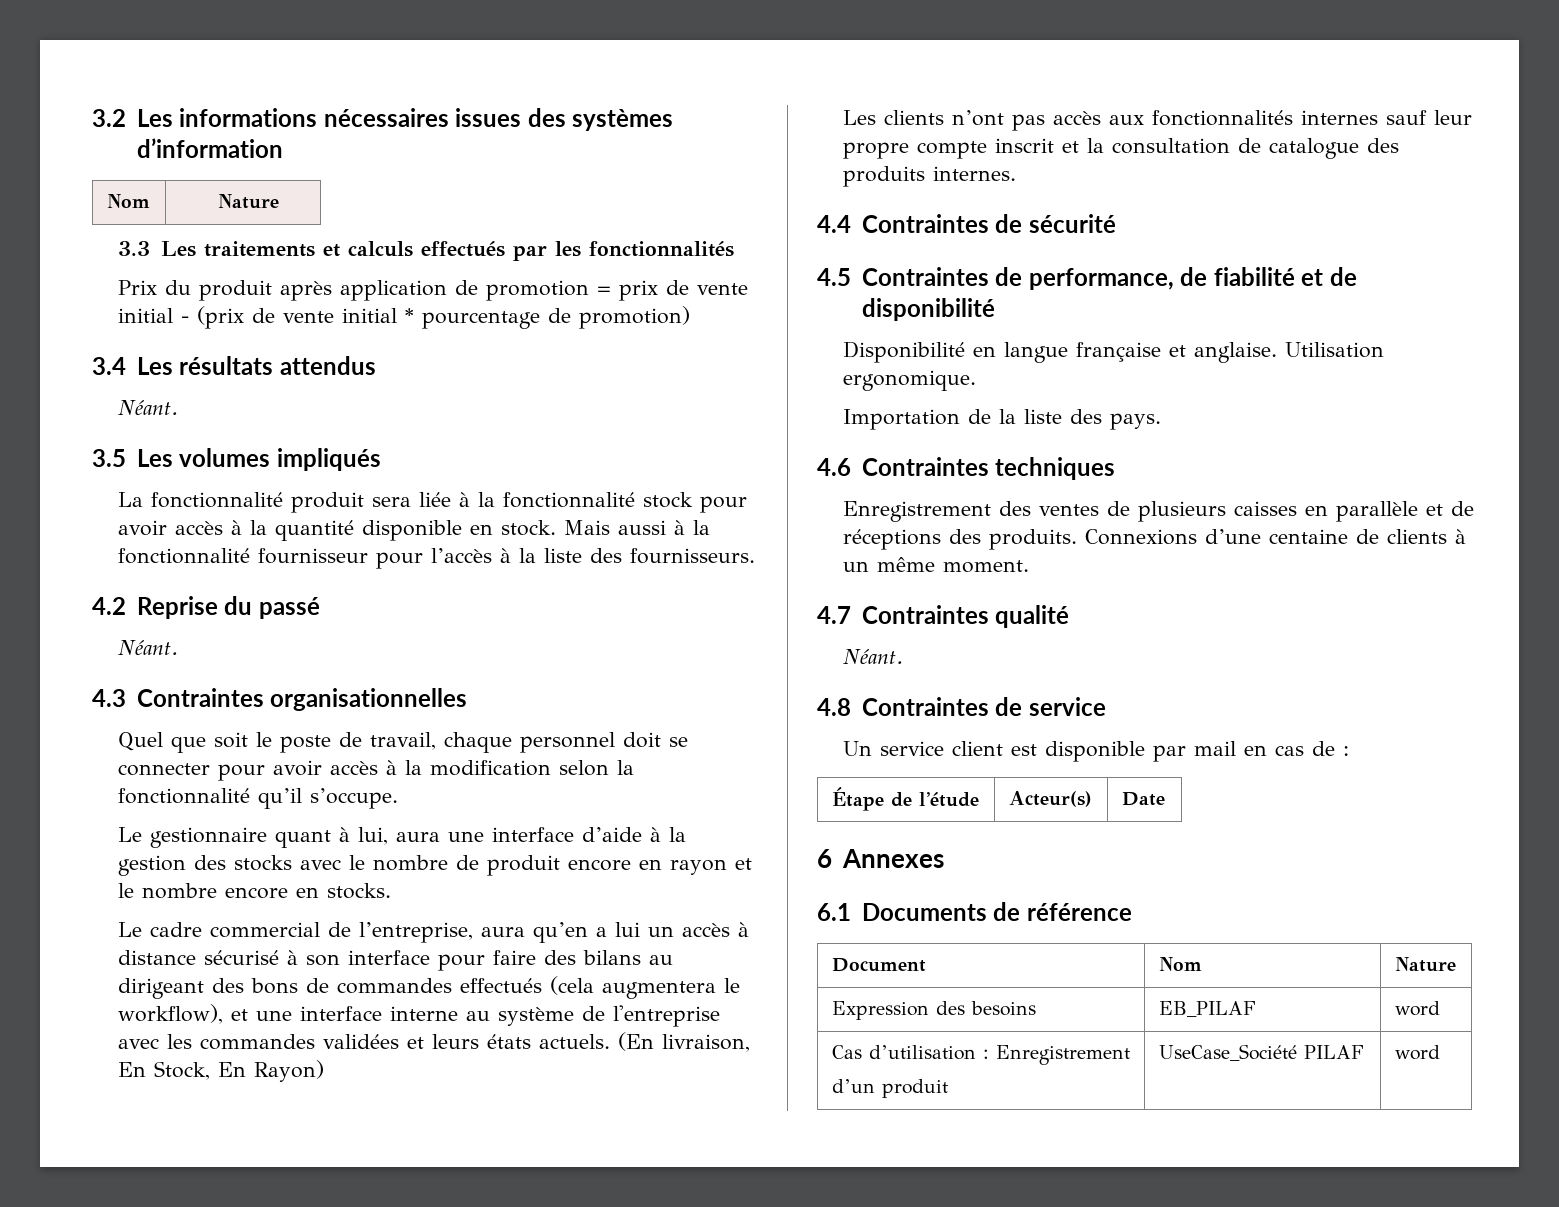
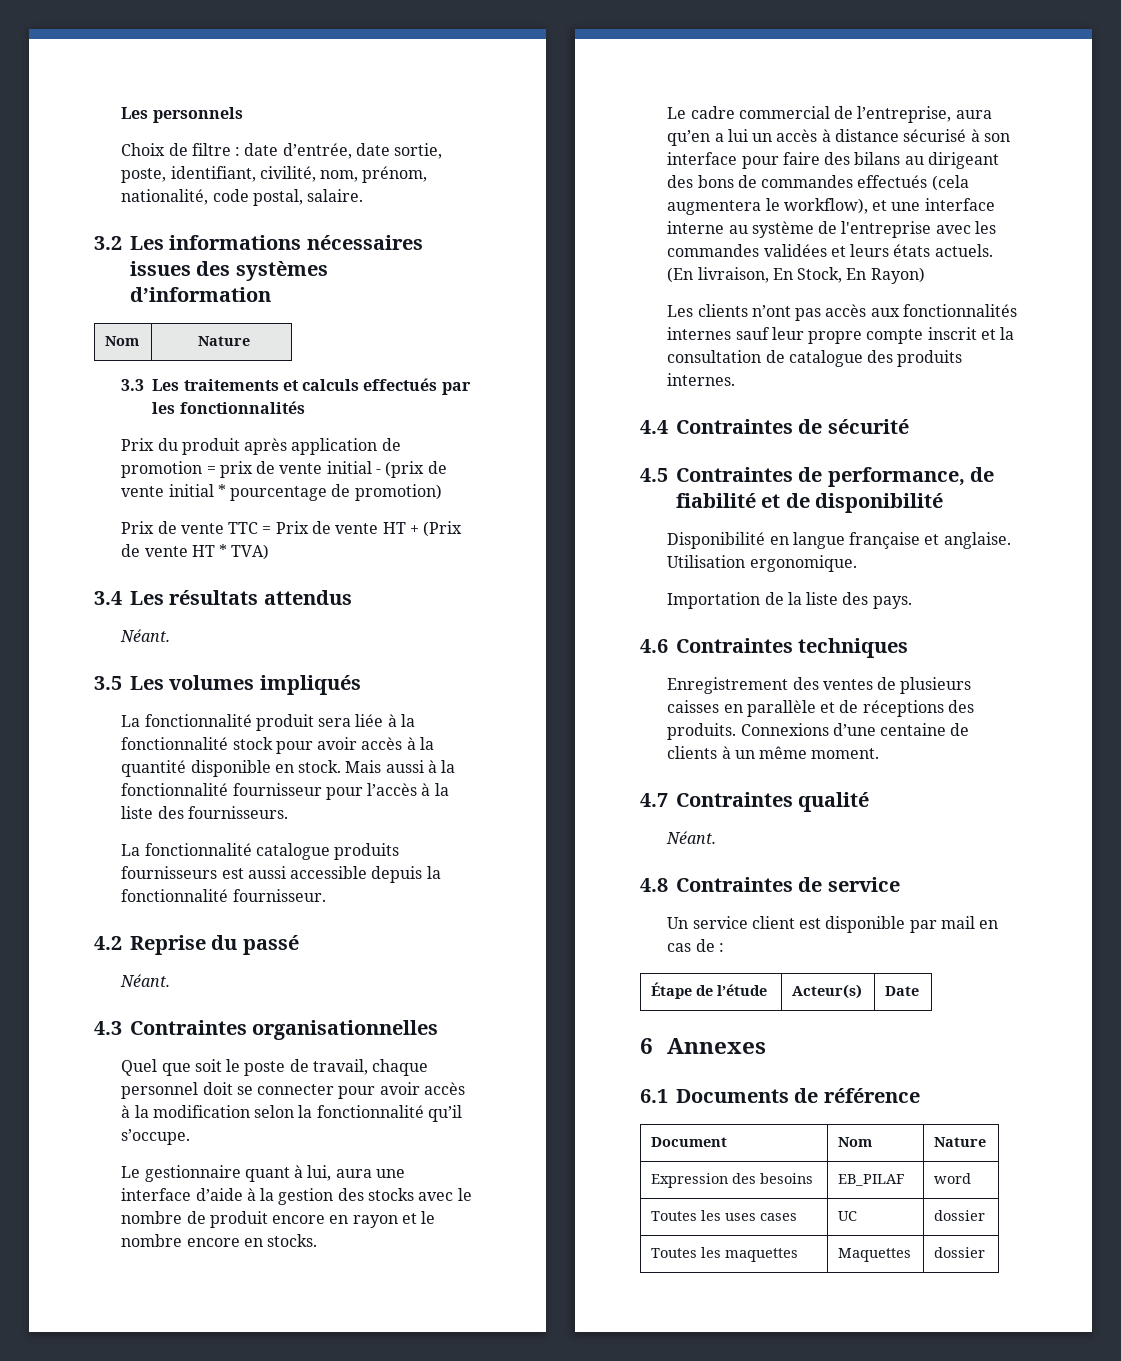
+ Les personnels
+ Choix de filtre : date d’entrée, date sortie, poste, identifiant, civilité, nom, prénom, nationalité, code postal, salaire.
+ Prix de vente TTC = Prix de vente HT + (Prix de vente HT * TVA)
+ La fonctionnalité catalogue produits fournisseurs est aussi accessible depuis la fonctionnalité fournisseur.
- Cas d’utilisation : Enregistrement
- d’un produit | UseCase_Société PILAF | word
+ Toutes les uses cases | UC | dossier
+ Toutes les maquettes | Maquettes | dossier

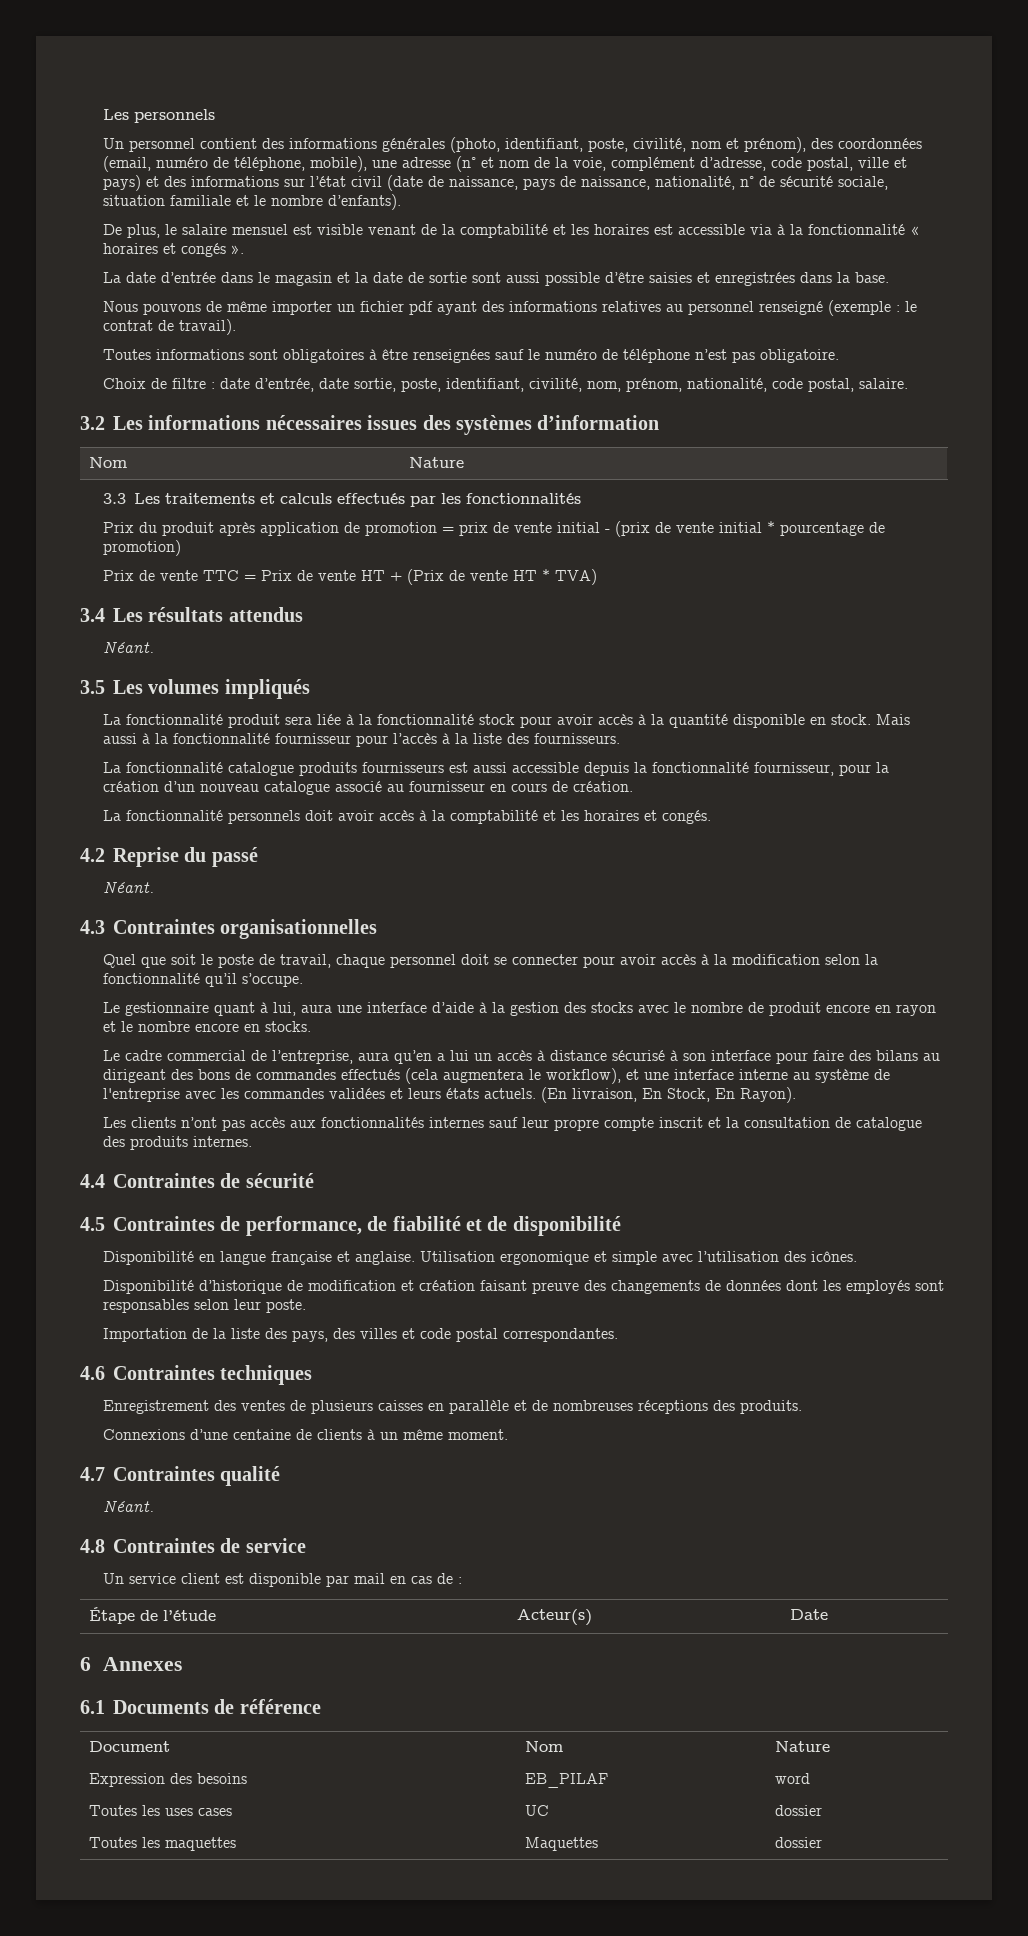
+ Un personnel contient des informations générales (photo, identifiant, poste, civilité, nom et prénom), des coordonnées (email, numéro de téléphone, mobile), une adresse (n° et nom de la voie, complément d’adresse, code postal, ville et pays) et des informations sur l’état civil (date de naissance, pays de naissance, nationalité, n° de sécurité sociale, situation familiale et le nombre d’enfants).
+ De plus, le salaire mensuel est visible venant de la comptabilité et les horaires est accessible via à la fonctionnalité « horaires et congés ».
+ La date d’entrée dans le magasin et la date de sortie sont aussi possible d’être saisies et enregistrées dans la base.
+ Nous pouvons de même importer un fichier pdf ayant des informations relatives au personnel renseigné (exemple : le contrat de travail).
+ Toutes informations sont obligatoires à être renseignées sauf le numéro de téléphone n’est pas obligatoire.
- La fonctionnalité catalogue produits fournisseurs est aussi accessible depuis la fonctionnalité fournisseur.
+ La fonctionnalité catalogue produits fournisseurs est aussi accessible depuis la fonctionnalité fournisseur, pour la création d’un nouveau catalogue associé au fournisseur en cours de création.
+ La fonctionnalité personnels doit avoir accès à la comptabilité et les horaires et congés.
- (En livraison, En Stock, En Rayon)
+ (En livraison, En Stock, En Rayon).
- Utilisation ergonomique.
+ Utilisation ergonomique et simple avec l’utilisation des icônes.
+ Disponibilité d’historique de modification et création faisant preuve des changements de données dont les employés sont responsables selon leur poste.
- Importation de la liste des pays.
+ Importation de la liste des pays, des villes et code postal correspondantes.
- Enregistrement des ventes de plusieurs caisses en parallèle et de réceptions des produits. Connexions d’une centaine de clients à un même moment.
+ Enregistrement des ventes de plusieurs caisses en parallèle et de nombreuses réceptions des produits.
+ Connexions d’une centaine de clients à un même moment.

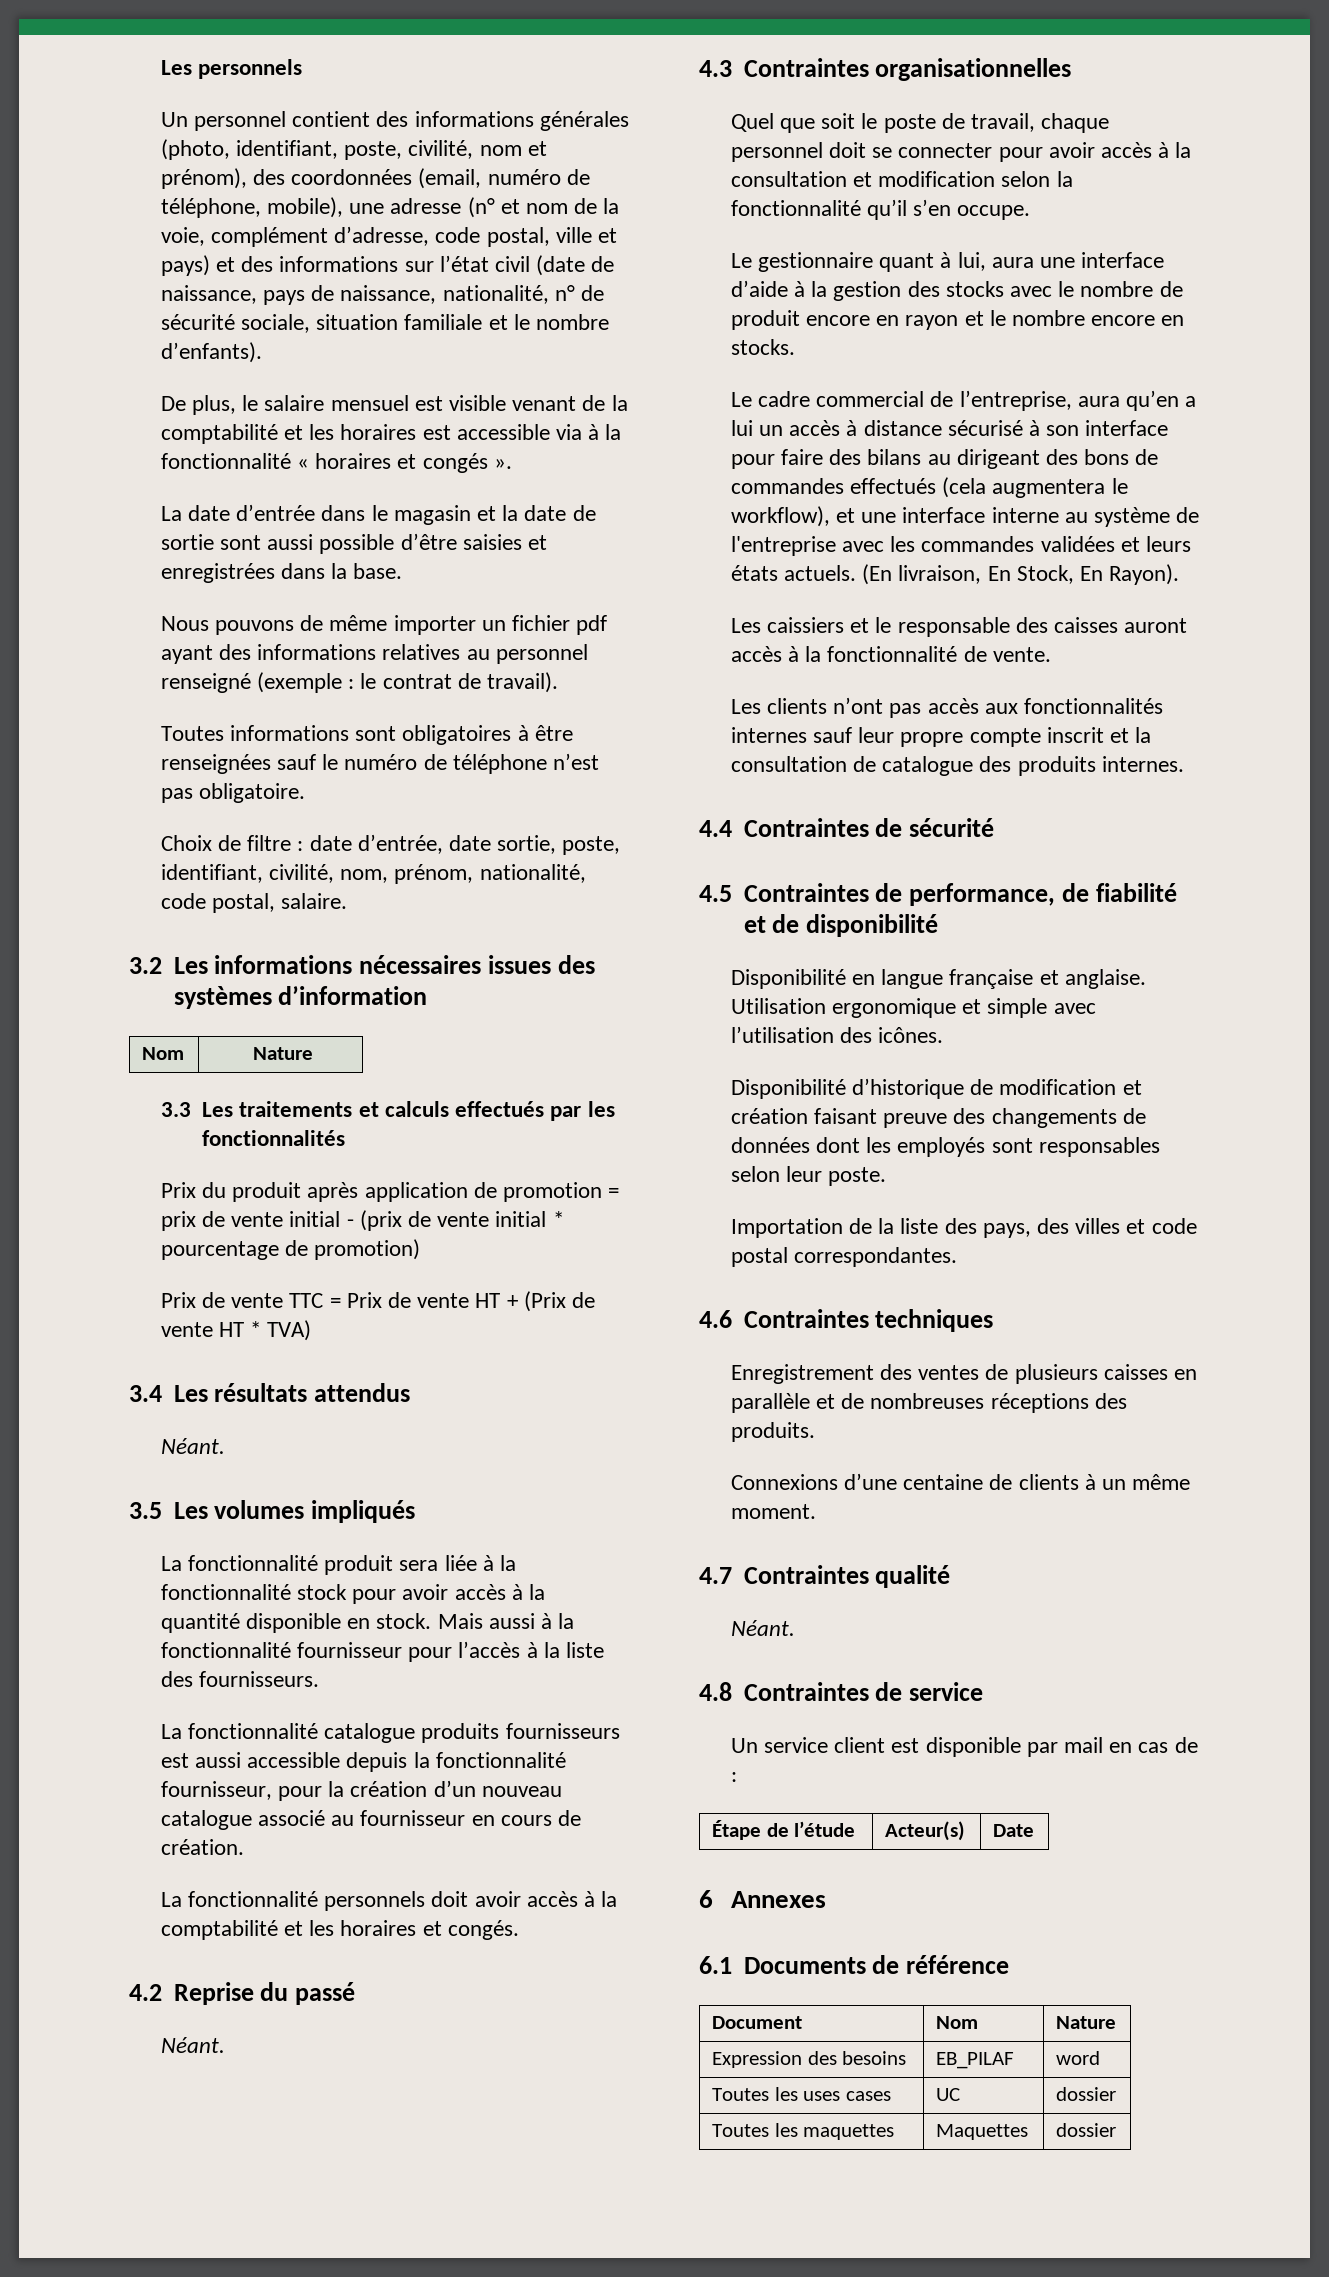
- Quel que soit le poste de travail, chaque personnel doit se connecter pour avoir accès à la modification selon la fonctionnalité qu’il s’occupe.
+ Quel que soit le poste de travail, chaque personnel doit se connecter pour avoir accès à la consultation et modification selon la fonctionnalité qu’il s’en occupe.
+ Les caissiers et le responsable des caisses auront accès à la fonctionnalité de vente.

